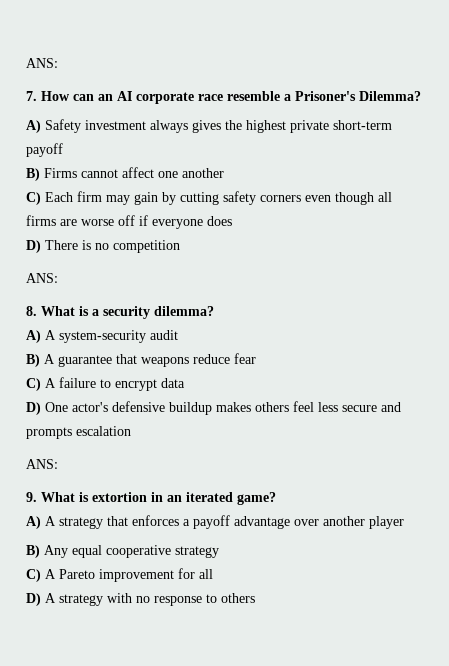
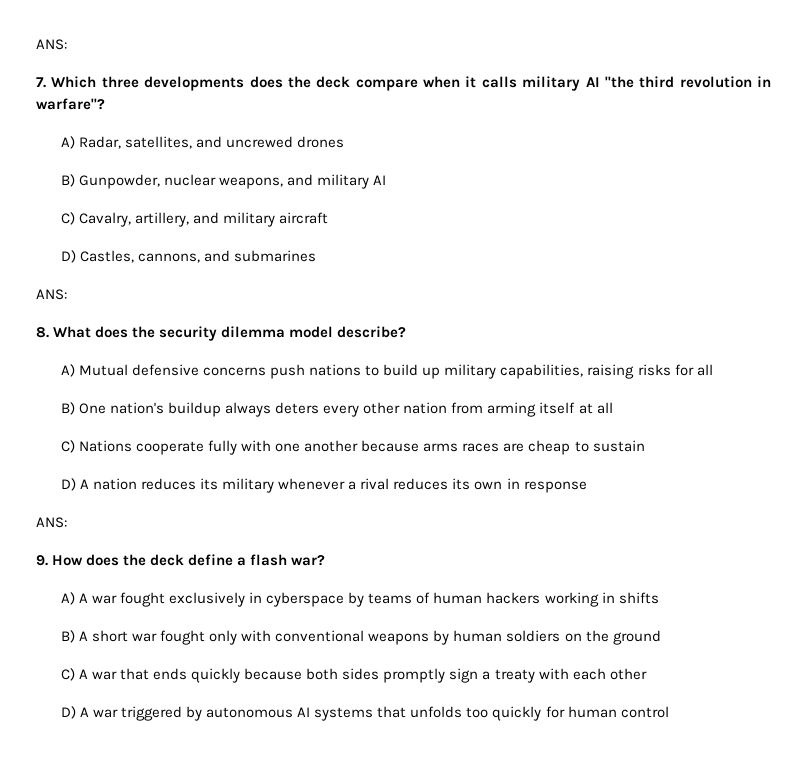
- 7. How can an AI corporate race resemble a Prisoner's Dilemma?
- A) Safety investment always gives the highest private short-term payoff
- B) Firms cannot affect one another
- C) Each firm may gain by cutting safety corners even though all firms are worse off if everyone does
- D) There is no competition
+ 7. Which three developments does the deck compare when it calls military AI "the third revolution in warfare"?
+ A) Radar, satellites, and uncrewed drones
+ B) Gunpowder, nuclear weapons, and military AI
+ C) Cavalry, artillery, and military aircraft
+ D) Castles, cannons, and submarines
  ANS:
- 8. What is a security dilemma?
- A) A system-security audit
- B) A guarantee that weapons reduce fear
- C) A failure to encrypt data
- D) One actor's defensive buildup makes others feel less secure and prompts escalation
+ 8. What does the security dilemma model describe?
+ A) Mutual defensive concerns push nations to build up military capabilities, raising risks for all
+ B) One nation's buildup always deters every other nation from arming itself at all
+ C) Nations cooperate fully with one another because arms races are cheap to sustain
+ D) A nation reduces its military whenever a rival reduces its own in response
  ANS:
- 9. What is extortion in an iterated game?
- A) A strategy that enforces a payoff advantage over another player
- B) Any equal cooperative strategy
- C) A Pareto improvement for all
- D) A strategy with no response to others
+ 9. How does the deck define a flash war?
+ A) A war fought exclusively in cyberspace by teams of human hackers working in shifts
+ B) A short war fought only with conventional weapons by human soldiers on the ground
+ C) A war that ends quickly because both sides promptly sign a treaty with each other
+ D) A war triggered by autonomous AI systems that unfolds too quickly for human control

